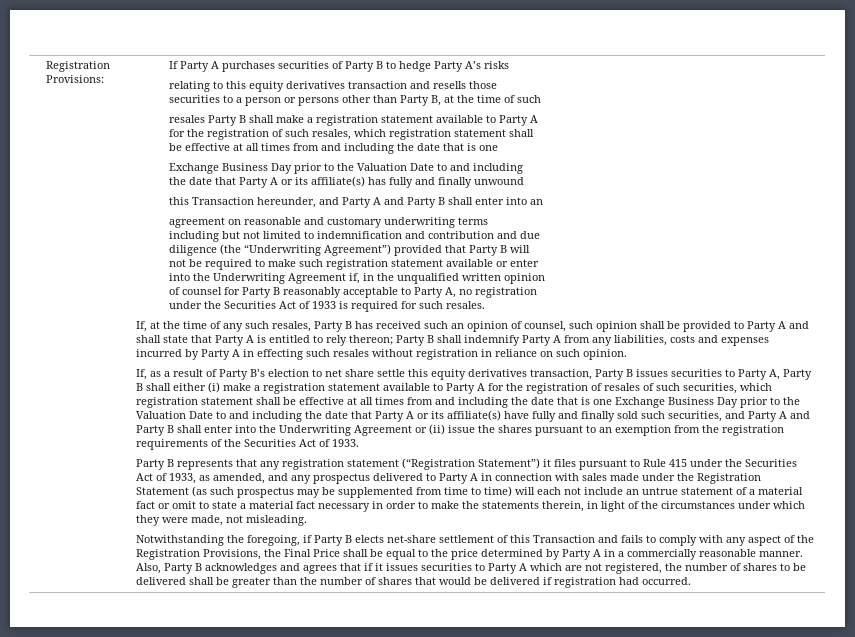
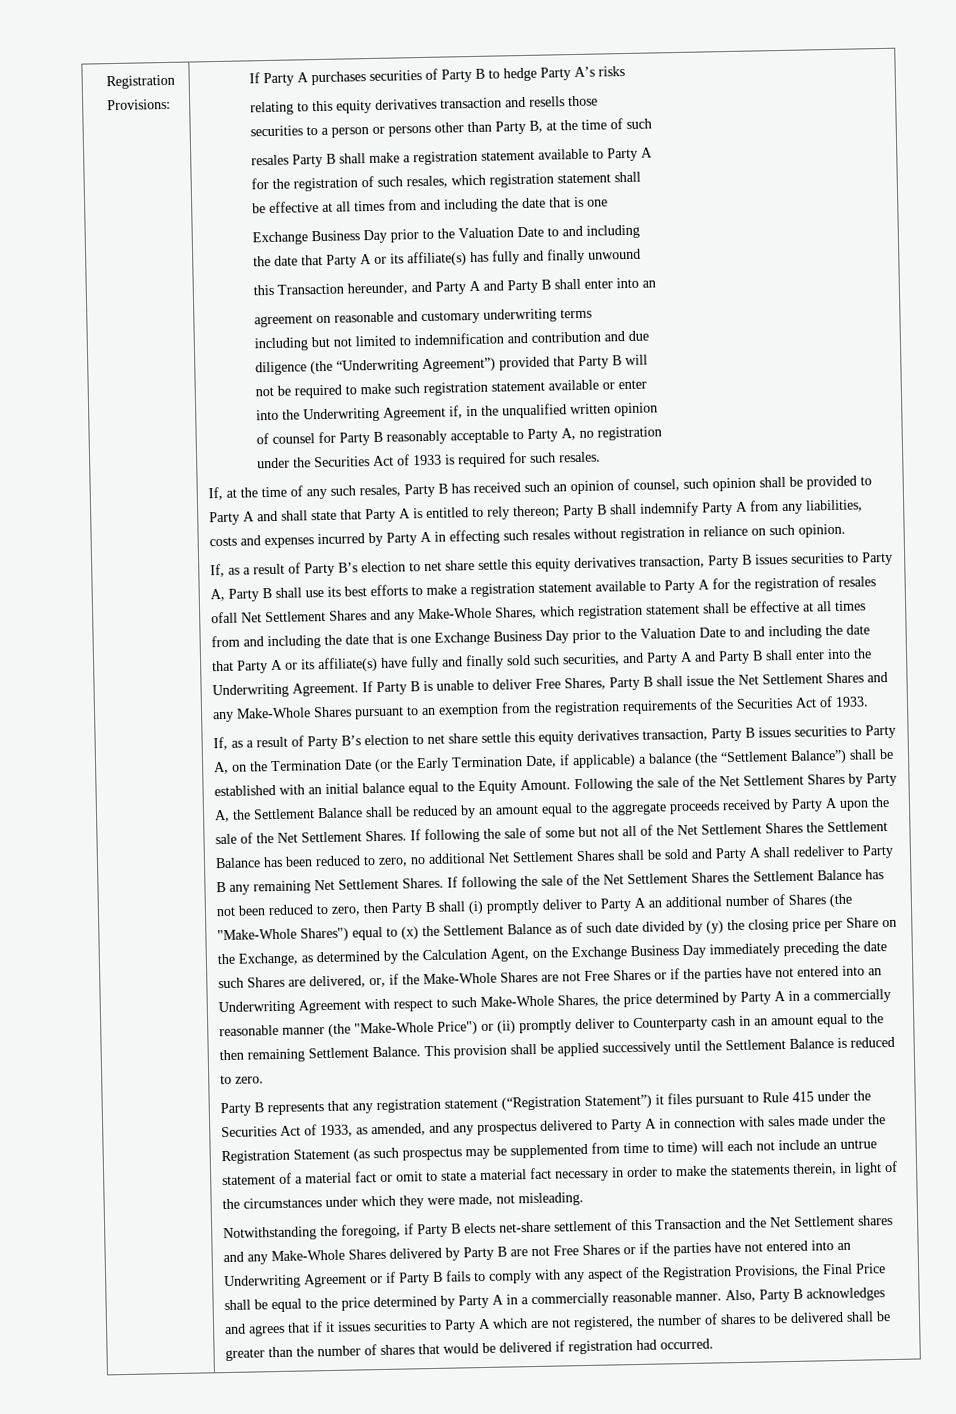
- If, as a result of Party B’s election to net share settle this equity derivatives transaction, Party B issues securities to Party A, Party B shall either (i) make a registration statement available to Party A for the registration of resales of such securities, which registration statement shall be effective at all times from and including the date that is one Exchange Business Day prior to the Valuation Date to and including the date that Party A or its affiliate(s) have fully and finally sold such securities, and Party A and Party B shall enter into the Underwriting Agreement or (ii) issue the shares pursuant to an exemption from the registration requirements of the Securities Act of 1933.
+ If, as a result of Party B’s election to net share settle this equity derivatives transaction, Party B issues securities to Party A, Party B shall use its best efforts to make a registration statement available to Party A for the registration of resales ofall Net Settlement Shares and any Make-Whole Shares, which registration statement shall be effective at all times from and including the date that is one Exchange Business Day prior to the Valuation Date to and including the date that Party A or its affiliate(s) have fully and finally sold such securities, and Party A and Party B shall enter into the Underwriting Agreement. If Party B is unable to deliver Free Shares, Party B shall issue the Net Settlement Shares and any Make-Whole Shares pursuant to an exemption from the registration requirements of the Securities Act of 1933.
+ If, as a result of Party B’s election to net share settle this equity derivatives transaction, Party B issues securities to Party A, on the Termination Date (or the Early Termination Date, if applicable) a balance (the “Settlement Balance”) shall be established with an initial balance equal to the Equity Amount. Following the sale of the Net Settlement Shares by Party A, the Settlement Balance shall be reduced by an amount equal to the aggregate proceeds received by Party A upon the sale of the Net Settlement Shares. If following the sale of some but not all of the Net Settlement Shares the Settlement Balance has been reduced to zero, no additional Net Settlement Shares shall be sold and Party A shall redeliver to Party B any remaining Net Settlement Shares. If following the sale of the Net Settlement Shares the Settlement Balance has not been reduced to zero, then Party B shall (i) promptly deliver to Party A an additional number of Shares (the "Make-Whole Shares") equal to (x) the Settlement Balance as of such date divided by (y) the closing price per Share on the Exchange, as determined by the Calculation Agent, on the Exchange Business Day immediately preceding the date such Shares are delivered, or, if the Make-Whole Shares are not Free Shares or if the parties have not entered into an Underwriting Agreement with respect to such Make-Whole Shares, the price determined by Party A in a commercially reasonable manner (the "Make-Whole Price") or (ii) promptly deliver to Counterparty cash in an amount equal to the then remaining Settlement Balance. This provision shall be applied successively until the Settlement Balance is reduced to zero.
- Notwithstanding the foregoing, if Party B elects net-share settlement of this Transaction and fails to comply with any aspect of the Registration Provisions, the Final Price shall be equal to the price determined by Party A in a commercially reasonable manner.
+ Notwithstanding the foregoing, if Party B elects net-share settlement of this Transaction and the Net Settlement shares and any Make-Whole Shares delivered by Party B are not Free Shares or if the parties have not entered into an Underwriting Agreement or if Party B fails to comply with any aspect of the Registration Provisions, the Final Price shall be equal to the price determined by Party A in a commercially reasonable manner.

